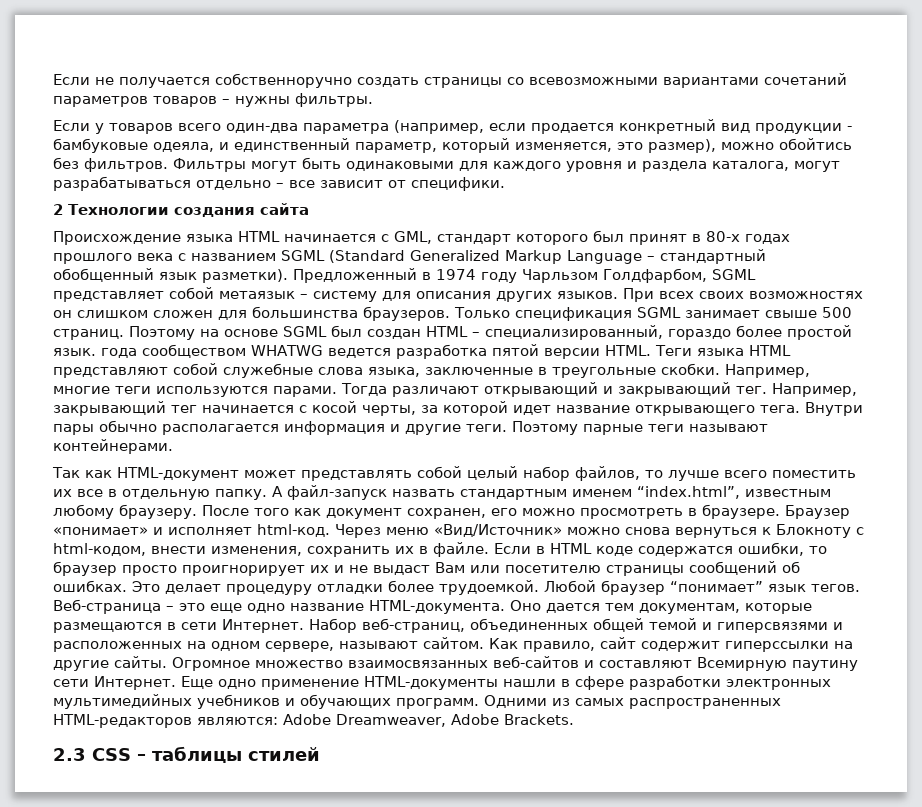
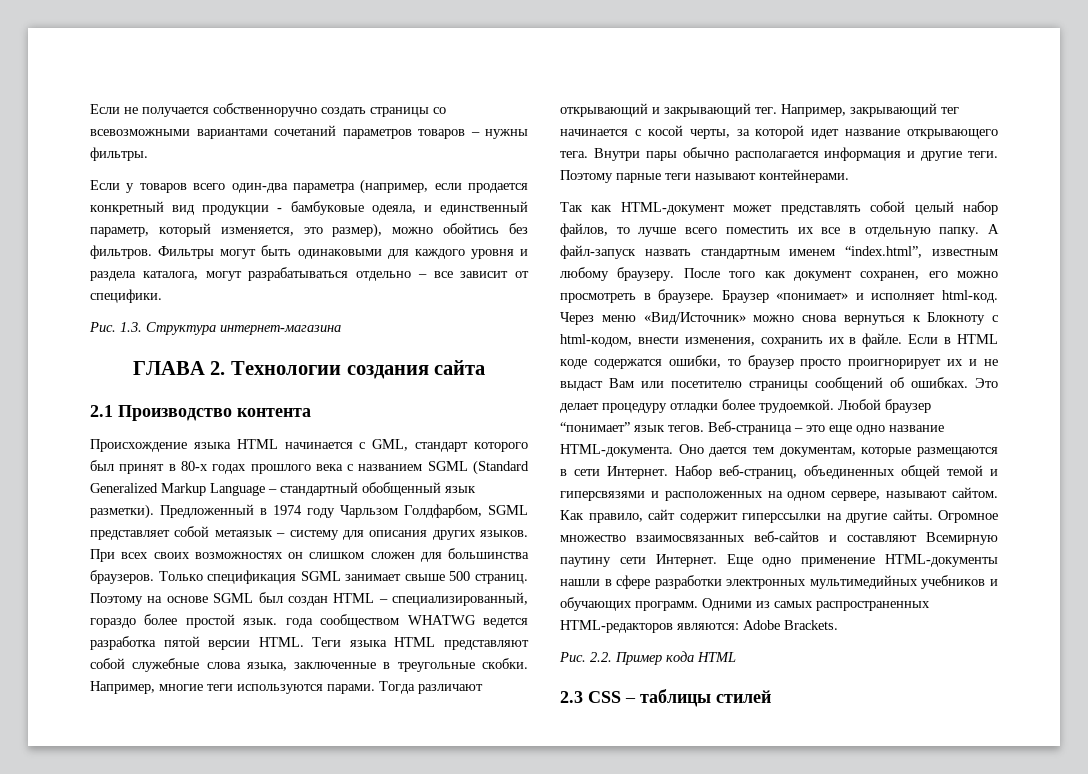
- 2 Технологии создания сайта
+ Рис. 1.3. Структура интернет-магазина
+ ГЛАВА 2. Технологии создания сайта
+ 2.1 Производство контента
- Одними из самых распространенных HTML-редакторов являются: Adobe Dreamweaver, Adobe Brackets.
+ Одними из самых распространенных HTML-редакторов являются: Adobe Brackets.
+ Рис. 2.2. Пример кода HTML

